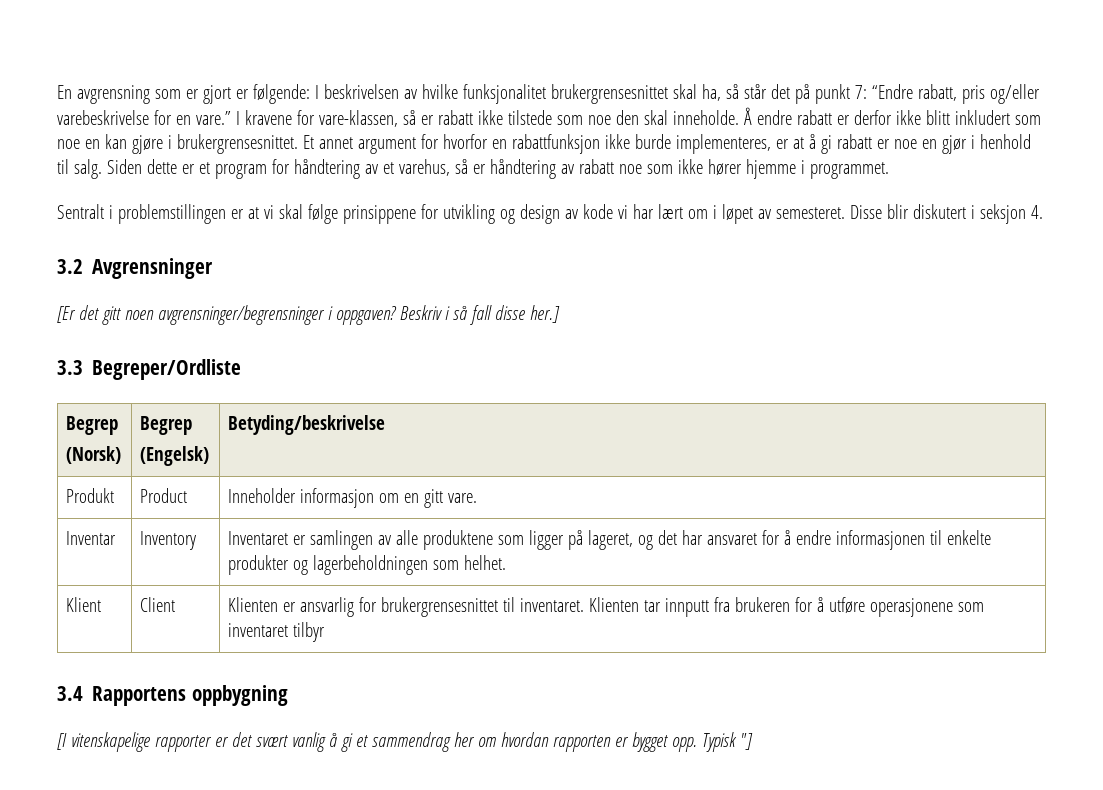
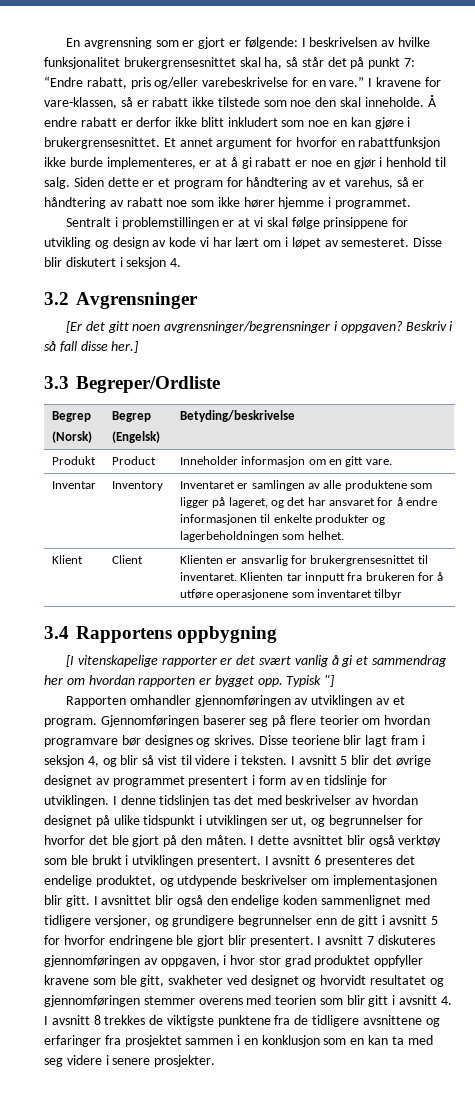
+ Rapporten omhandler gjennomføringen av utviklingen av et program. Gjennomføringen baserer seg på flere teorier om hvordan programvare bør designes og skrives. Disse teoriene blir lagt fram i seksjon 4, og blir så vist til videre i teksten. I avsnitt 5 blir det øvrige designet av programmet presentert i form av en tidslinje for utviklingen. I denne tidslinjen tas det med beskrivelser av hvordan designet på ulike tidspunkt i utviklingen ser ut, og begrunnelser for hvorfor det ble gjort på den måten. I dette avsnittet blir også verktøy som ble brukt i utviklingen presentert. I avsnitt 6 presenteres det endelige produktet, og utdypende beskrivelser om implementasjonen blir gitt. I avsnittet blir også den endelige koden sammenlignet med tidligere versjoner, og grundigere begrunnelser enn de gitt i avsnitt 5 for hvorfor endringene ble gjort blir presentert. I avsnitt 7 diskuteres gjennomføringen av oppgaven, i hvor stor grad produktet oppfyller kravene som ble gitt, svakheter ved designet og hvorvidt resultatet og gjennomføringen stemmer overens med teorien som blir gitt i avsnitt 4. I avsnitt 8 trekkes de viktigste punktene fra de tidligere avsnittene og erfaringer fra prosjektet sammen i en konklusjon som en kan ta med seg videre i senere prosjekter.

